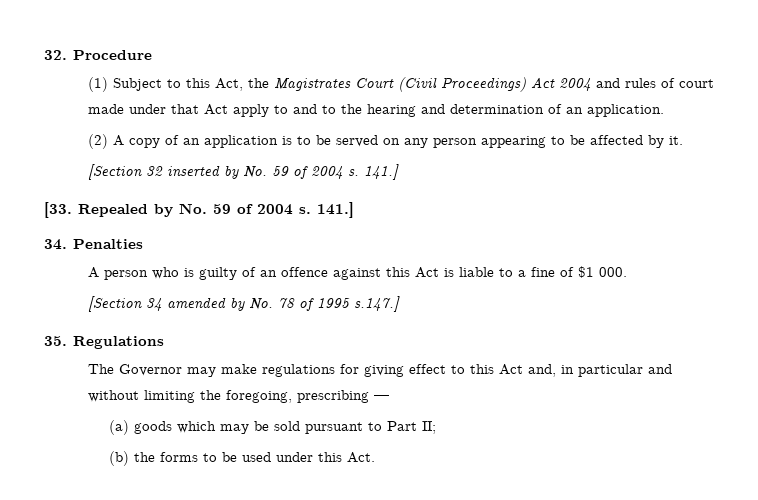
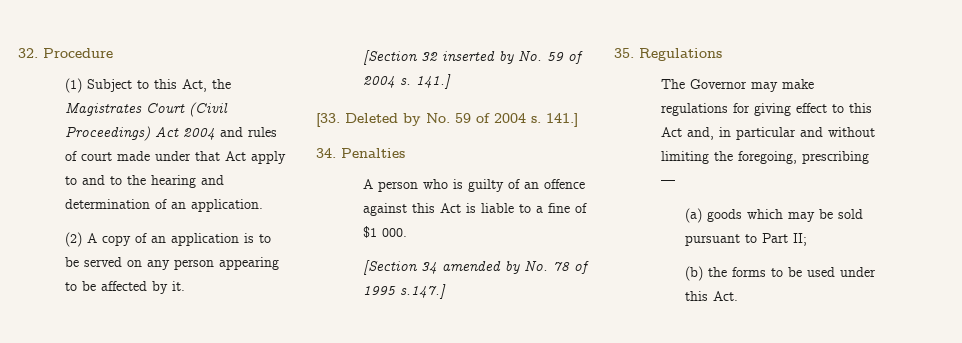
- [33. Repealed by No. 59 of 2004 s.
+ [33. Deleted by No. 59 of 2004 s.

